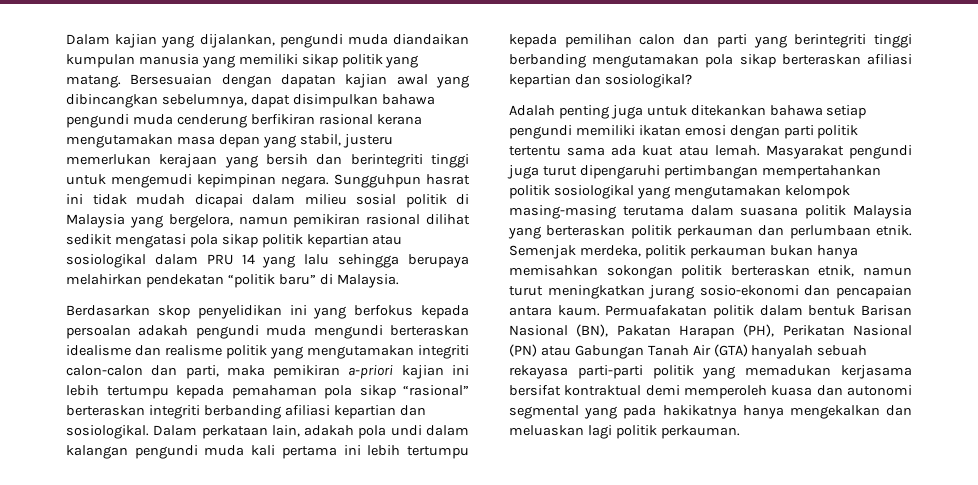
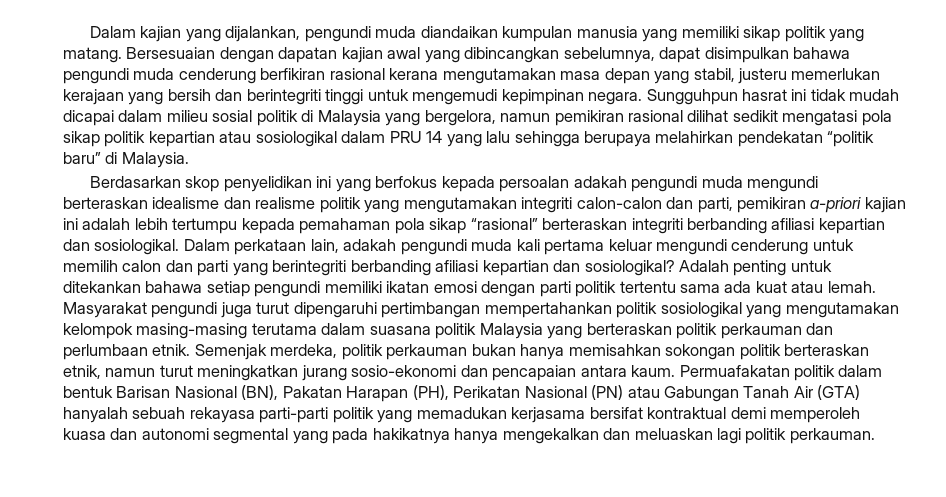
- Berdasarkan skop penyelidikan ini yang berfokus kepada persoalan adakah pengundi muda mengundi berteraskan idealisme dan realisme politik yang mengutamakan integriti calon-calon dan parti, maka pemikiran a-priori kajian ini lebih tertumpu kepada pemahaman pola sikap “rasional” berteraskan integriti berbanding afiliasi kepartian dan sosiologikal.
+ Berdasarkan skop penyelidikan ini yang berfokus kepada persoalan adakah pengundi muda mengundi berteraskan idealisme dan realisme politik yang mengutamakan integriti calon-calon dan parti, pemikiran a-priori kajian ini adalah lebih tertumpu kepada pemahaman pola sikap “rasional” berteraskan integriti berbanding afiliasi kepartian dan sosiologikal.
- Dalam perkataan lain, adakah pola undi dalam kalangan pengundi muda kali pertama ini lebih tertumpu kepada pemilihan calon dan parti yang berintegriti tinggi berbanding mengutamakan pola sikap berteraskan afiliasi kepartian dan sosiologikal?
- Adalah penting juga untuk ditekankan bahawa setiap pengundi memiliki ikatan emosi dengan parti politik tertentu sama ada kuat atau lemah.
+ Dalam perkataan lain, adakah pengundi muda kali pertama keluar mengundi cenderung untuk memilih calon dan parti yang berintegriti berbanding afiliasi kepartian dan sosiologikal? Adalah penting untuk ditekankan bahawa setiap pengundi memiliki ikatan emosi dengan parti politik tertentu sama ada kuat atau lemah.

